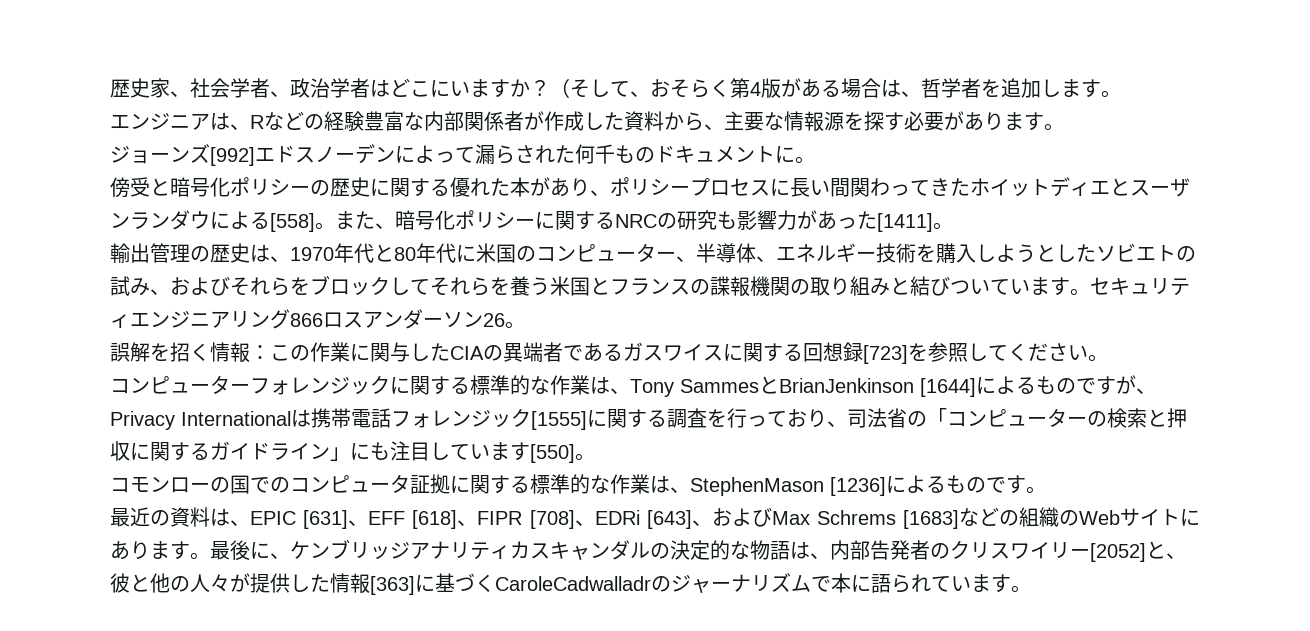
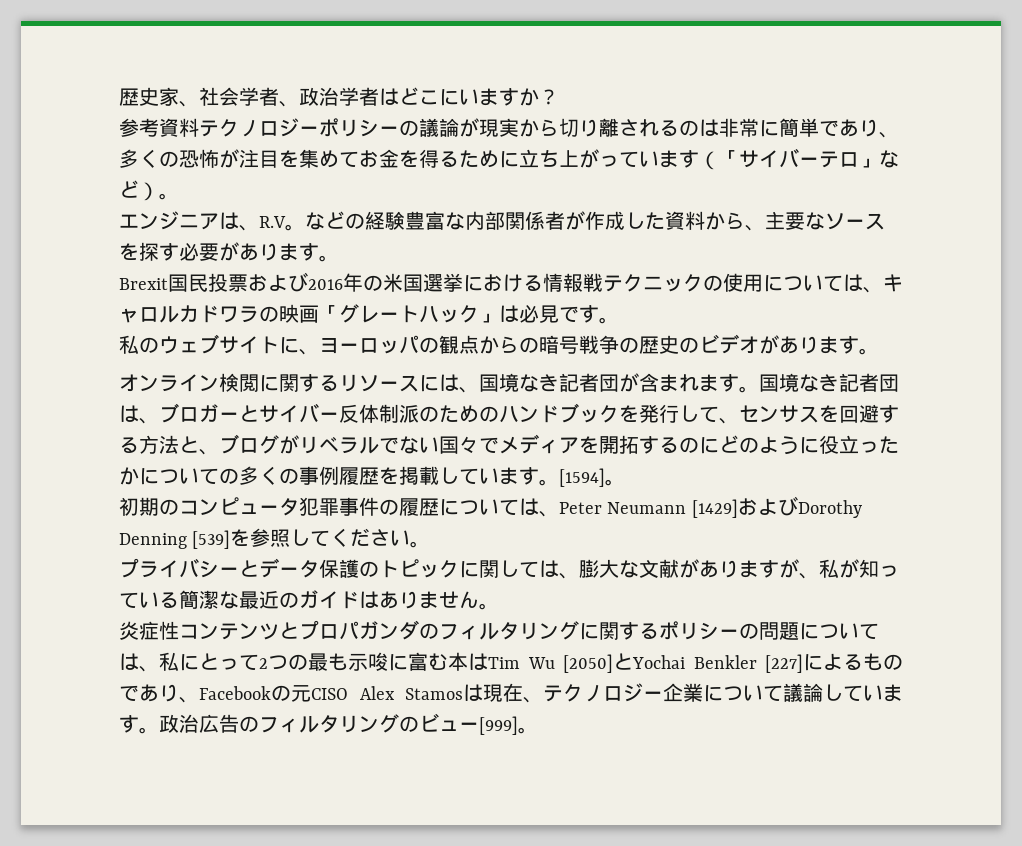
- 歴史家、社会学者、政治学者はどこにいますか？（そして、おそらく第4版がある場合は、哲学者を追加します。
+ 歴史家、社会学者、政治学者はどこにいますか？
+ 参考資料テクノロジーポリシーの議論が現実から切り離されるのは非常に簡単であり、多くの恐怖が注目を集めてお金を得るために立ち上がっています（「サイバーテロ」など）。
- エンジニアは、Rなどの経験豊富な内部関係者が作成した資料から、主要な情報源を探す必要があります。
+ エンジニアは、R.V。などの経験豊富な内部関係者が作成した資料から、主要なソースを探す必要があります。
- ジョーンズ[992]エドスノーデンによって漏らされた何千ものドキュメントに。
- 傍受と暗号化ポリシーの歴史に関する優れた本があり、ポリシープロセスに長い間関わってきたホイットディエとスーザンランダウによる[558]。また、暗号化ポリシーに関するNRCの研究も影響力があった[1411]。
- 輸出管理の歴史は、1970年代と80年代に米国のコンピューター、半導体、エネルギー技術を購入しようとしたソビエトの試み、およびそれらをブロックしてそれらを養う米国とフランスの諜報機関の取り組みと結びついています。セキュリティエンジニアリング866ロスアンダーソン26。
- 誤解を招く情報：この作業に関与したCIAの異端者であるガスワイスに関する回想録[723]を参照してください。
+ Brexit国民投票および2016年の米国選挙における情報戦テクニックの使用については、キャロルカドワラの映画「グレートハック」は必見です。
+ 私のウェブサイトに、ヨーロッパの観点からの暗号戦争の歴史のビデオがあります。
+ オンライン検閲に関するリソースには、国境なき記者団が含まれます。国境なき記者団は、ブロガーとサイバー反体制派のためのハンドブックを発行して、センサスを回避する方法と、ブログがリベラルでない国々でメディアを開拓するのにどのように役立ったかについての多くの事例履歴を掲載しています。[1594]。
+ 初期のコンピュータ犯罪事件の履歴については、Peter Neumann [1429]およびDorothy Denning [539]を参照してください。
- コンピューターフォレンジックに関する標準的な作業は、Tony SammesとBrianJenkinson [1644]によるものですが、Privacy Internationalは携帯電話フォレンジック[1555]に関する調査を行っており、司法省の「コンピューターの検索と押収に関するガイドライン」にも注目しています[550]。
- コモンローの国でのコンピュータ証拠に関する標準的な作業は、StephenMason [1236]によるものです。
- 最近の資料は、EPIC [631]、EFF [618]、FIPR [708]、EDRi [643]、およびMax Schrems [1683]などの組織のWebサイトにあります。最後に、ケンブリッジアナリティカスキャンダルの決定的な物語は、内部告発者のクリスワイリー[2052]と、彼と他の人々が提供した情報[363]に基づくCaroleCadwalladrのジャーナリズムで本に語られています。
+ プライバシーとデータ保護のトピックに関しては、膨大な文献がありますが、私が知っている簡潔な最近のガイドはありません。
+ 炎症性コンテンツとプロパガンダのフィルタリングに関するポリシーの問題については、私にとって2つの最も示唆に富む本はTim Wu [2050]とYochai Benkler [227]によるものであり、Facebookの元CISO Alex Stamosは現在、テクノロジー企業について議論しています。政治広告のフィルタリングのビュー[999]。

